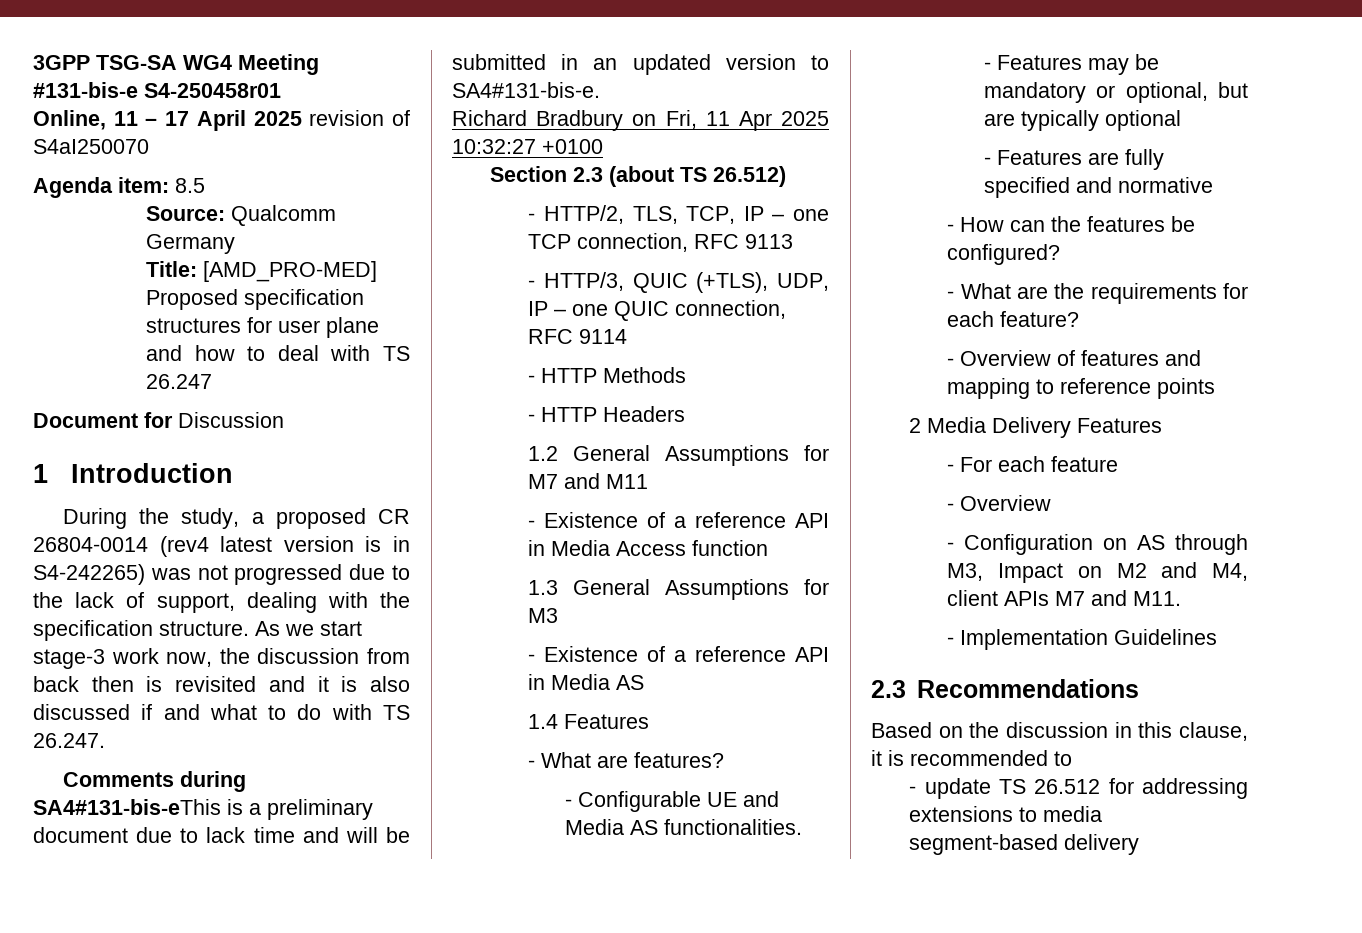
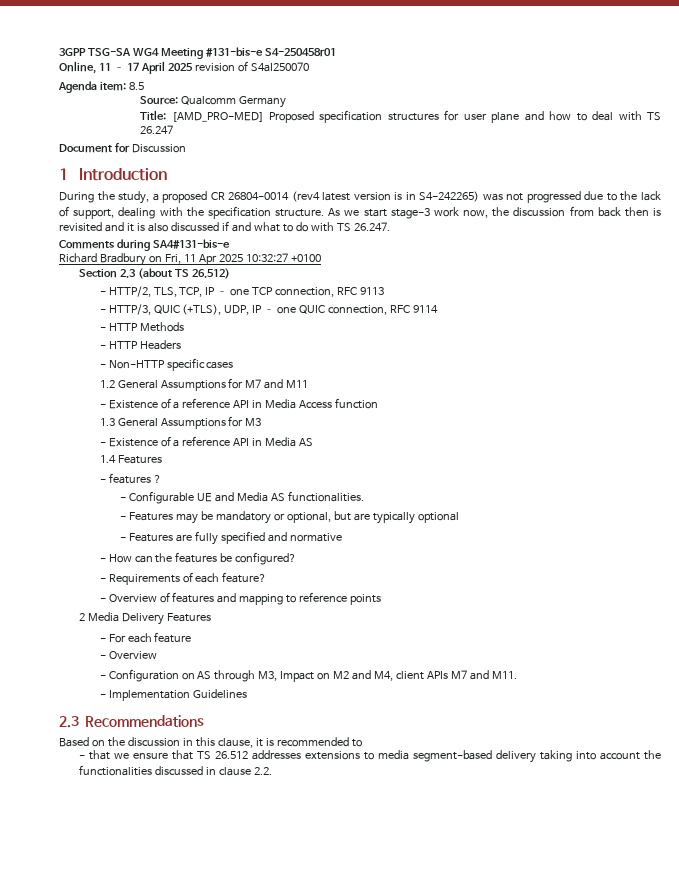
- Comments during SA4#131-bis-eThis is a preliminary document due to lack time and will be submitted in an updated version to SA4#131-bis-e.
+ Comments during SA4#131-bis-e
+ - Non-HTTP specific cases
- - What are features?
+ - features ?
- - What are the requirements for each feature?
+ - Requirements of each feature?
- - update TS 26.512 for addressing extensions to media segment-based delivery
+ - that we ensure that TS 26.512 addresses extensions to media segment-based delivery taking into account the functionalities discussed in clause 2.2.

